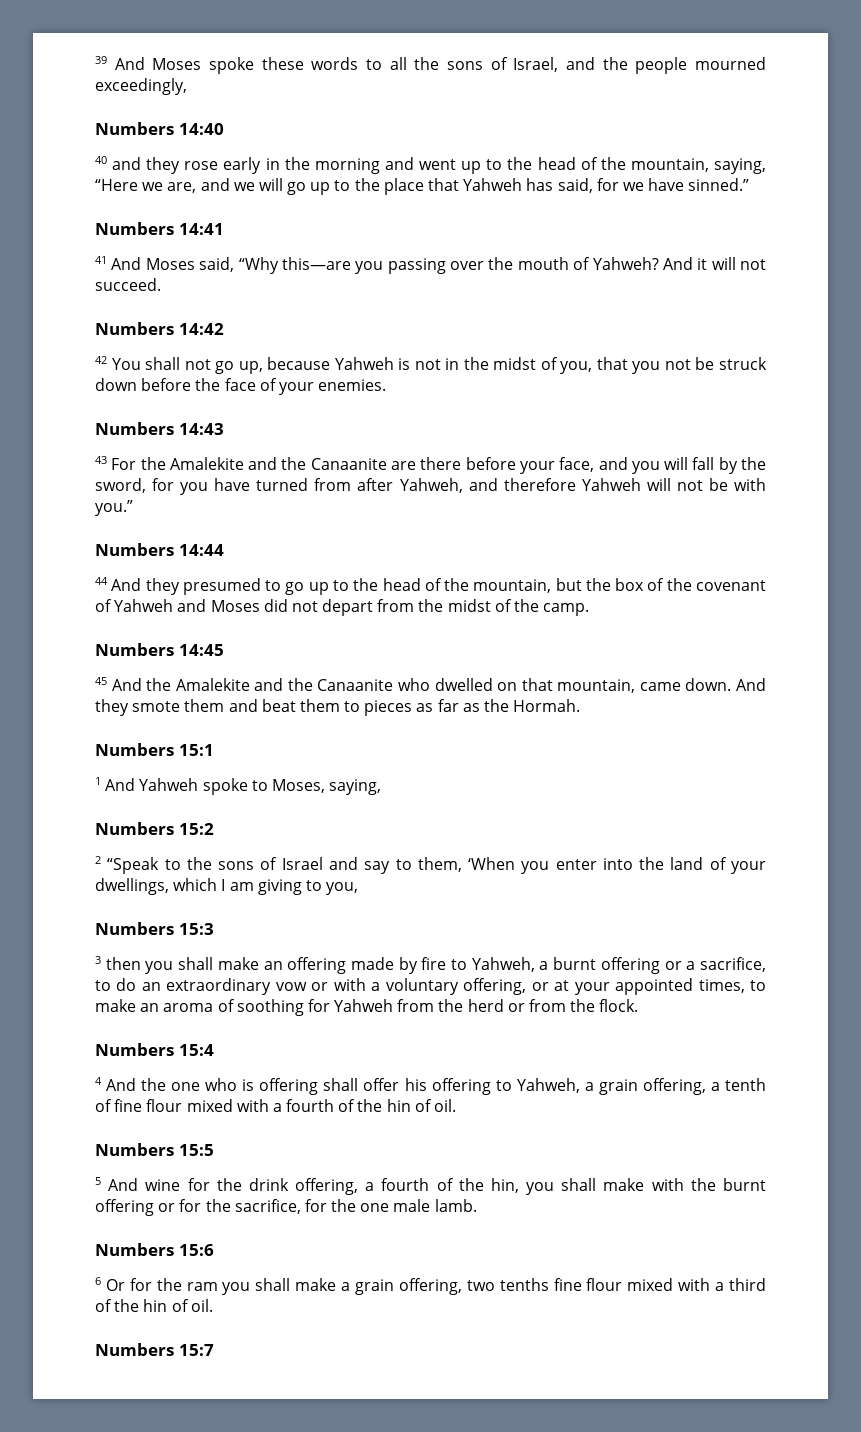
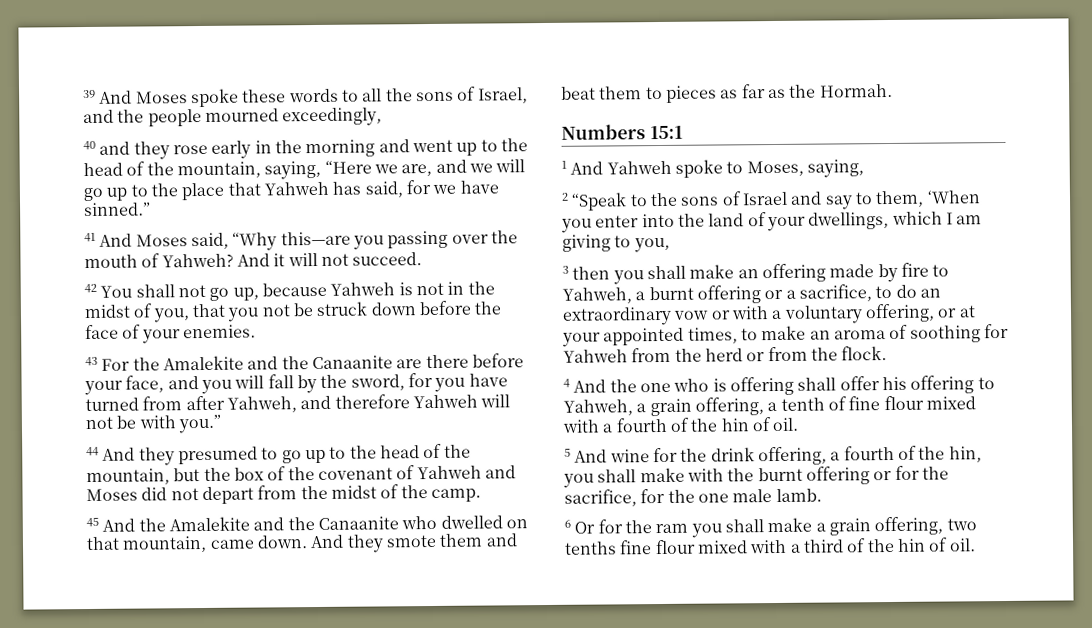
- Numbers 14:40
- Numbers 14:41
- Numbers 14:42
- Numbers 14:43
- Numbers 14:44
- Numbers 14:45
- Numbers 15:2
- Numbers 15:3
- Numbers 15:4
- Numbers 15:5
- Numbers 15:6
- Numbers 15:7

